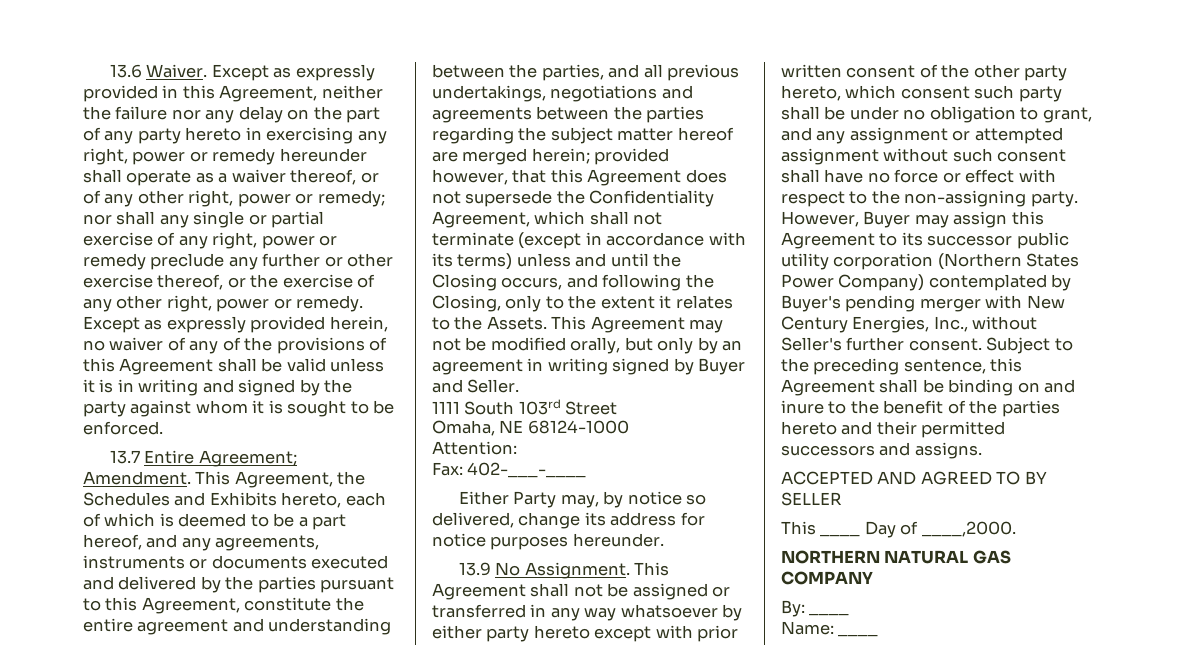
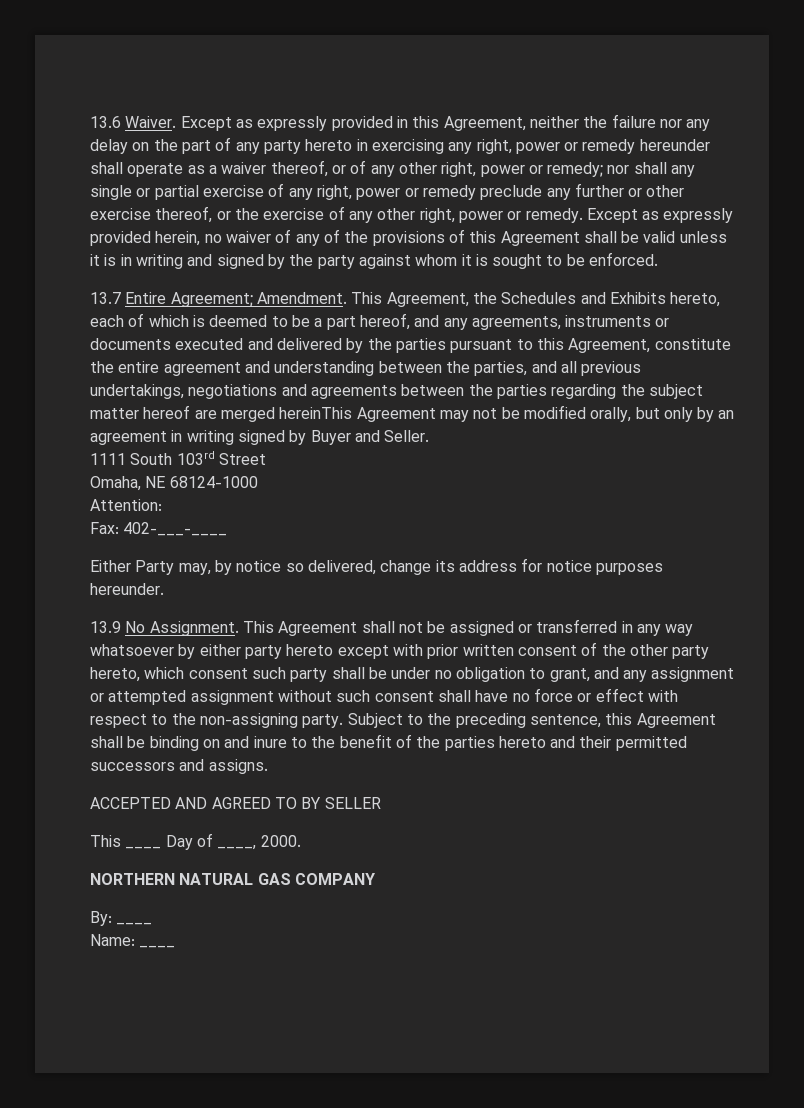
- This Agreement, the Schedules and Exhibits hereto, each of which is deemed to be a part hereof, and any agreements, instruments or documents executed and delivered by the parties pursuant to this Agreement, constitute the entire agreement and understanding between the parties, and all previous undertakings, negotiations and agreements between the parties regarding the subject matter hereof are merged herein; provided however, that this Agreement does not supersede the Confidentiality Agreement, which shall not terminate (except in accordance with its terms) unless and until the Closing occurs, and following the Closing, only to the extent it relates to the Assets. This Agreement may not be modified orally, but only by an agreement in writing signed by Buyer and Seller.
+ This Agreement, the Schedules and Exhibits hereto, each of which is deemed to be a part hereof, and any agreements, instruments or documents executed and delivered by the parties pursuant to this Agreement, constitute the entire agreement and understanding between the parties, and all previous undertakings, negotiations and agreements between the parties regarding the subject matter hereof are merged hereinThis Agreement may not be modified orally, but only by an agreement in writing signed by Buyer and Seller.
- However, Buyer may assign this Agreement to its successor public utility corporation (Northern States Power Company) contemplated by Buyer's pending merger with New Century Energies, Inc., without Seller's further consent.
- This ____ Day of ____,2000.
+ This ____ Day of ____, 2000.

